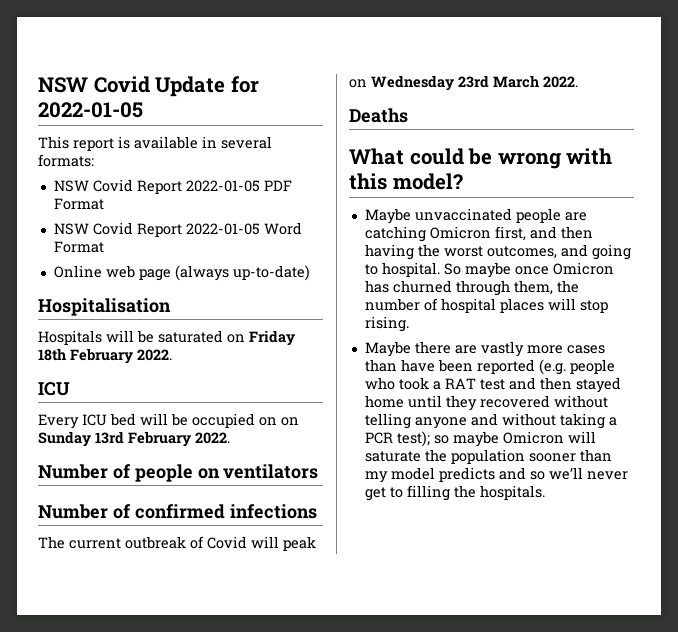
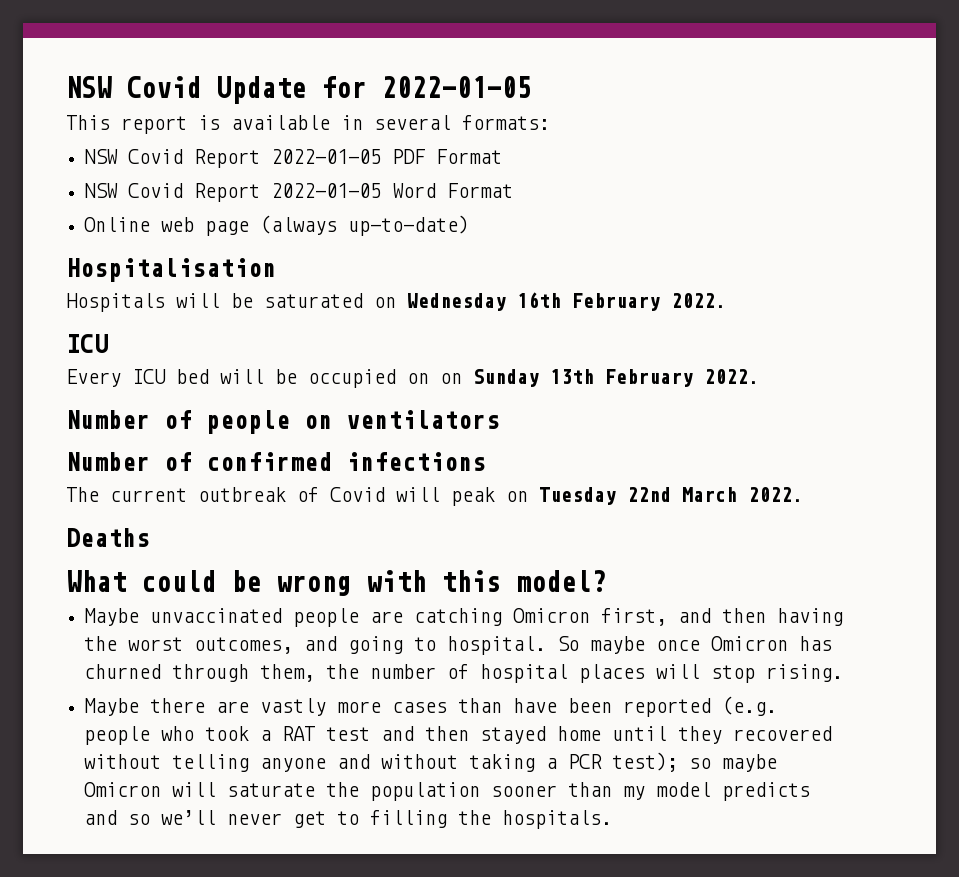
- Hospitals will be saturated on Friday 18th February 2022.
+ Hospitals will be saturated on Wednesday 16th February 2022.
- Every ICU bed will be occupied on on Sunday 13rd February 2022.
+ Every ICU bed will be occupied on on Sunday 13th February 2022.
- The current outbreak of Covid will peak on Wednesday 23rd March 2022.
+ The current outbreak of Covid will peak on Tuesday 22nd March 2022.

